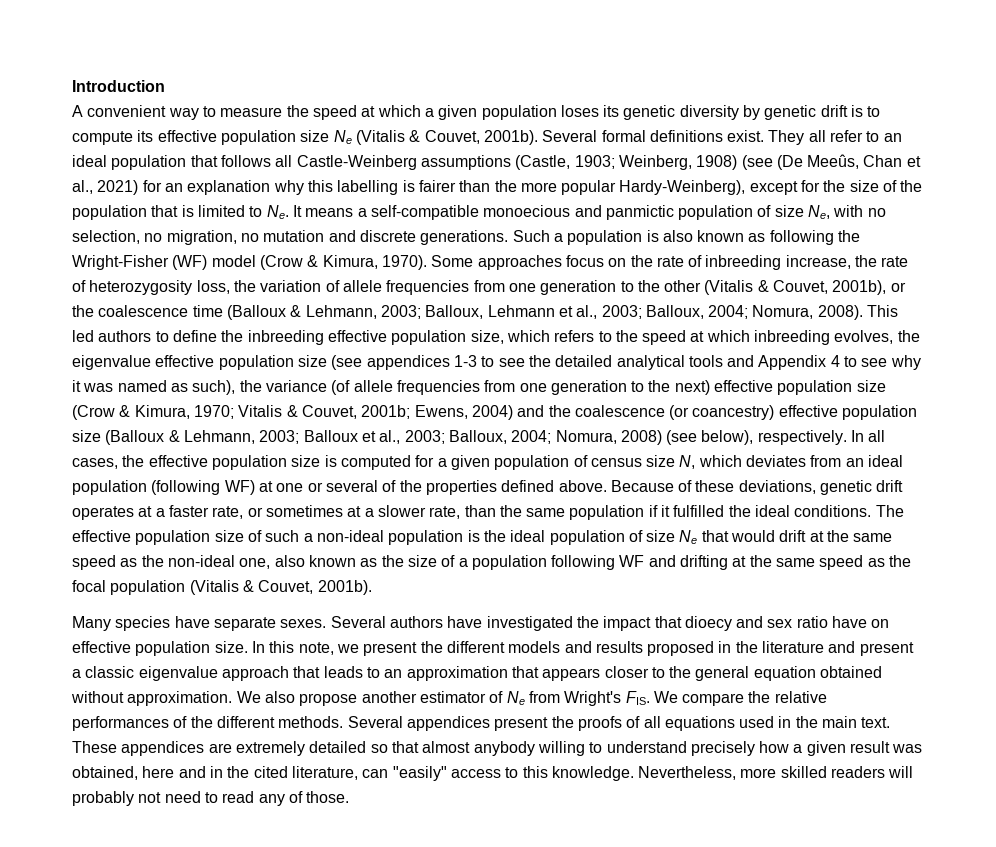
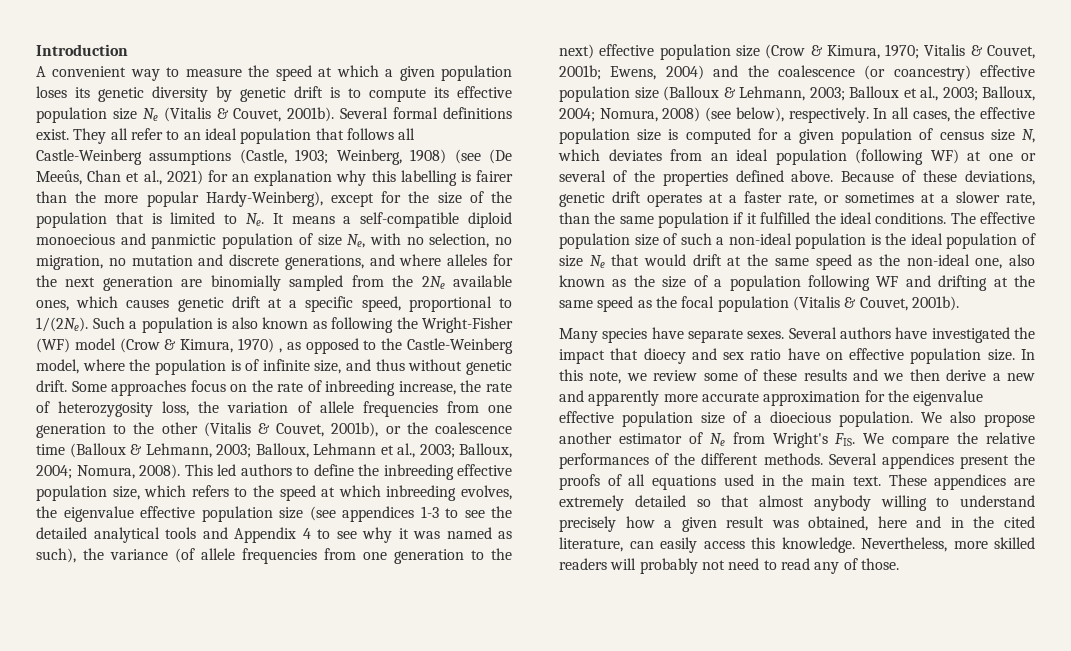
- Weinberg, 1908) (see (De Meeûs, Chan et al., 2021) for an explanation why this labelling is fairer than the more popular Hardy-Weinberg), except for the size of the population that is limited to Ne. It means a self-compatible monoecious and panmictic population of size Ne, with no selection, no migration, no mutation and discrete generations.
+ Weinberg, 1908) (see (De Meeûs, Chan et al., 2021) for an explanation why this labelling is fairer than the more popular Hardy-Weinberg), except for the size of the population that is limited to Ne. It means a self-compatible diploid monoecious and panmictic population of size Ne, with no selection, no migration, no mutation and discrete generations, and where alleles for the next generation are binomially sampled from the 2Ne available ones, which causes genetic drift at a specific speed, proportional to 1/(2Ne).
- Such a population is also known as following the Wright-Fisher (WF) model (Crow & Kimura, 1970).
+ Such a population is also known as following the Wright-Fisher (WF) model (Crow & Kimura, 1970) , as opposed to the Castle-Weinberg model, where the population is of infinite size, and thus without genetic drift.
- In this note, we present the different models and results proposed in the literature and present a classic eigenvalue approach that leads to an approximation that appears closer to the general equation obtained without approximation.
+ In this note, we review some of these results and we then derive a new and apparently more accurate approximation for the eigenvalue effective population size of a dioecious population.
- These appendices are extremely detailed so that almost anybody willing to understand precisely how a given result was obtained, here and in the cited literature, can "easily" access to this knowledge.
+ These appendices are extremely detailed so that almost anybody willing to understand precisely how a given result was obtained, here and in the cited literature, can easily access this knowledge.

